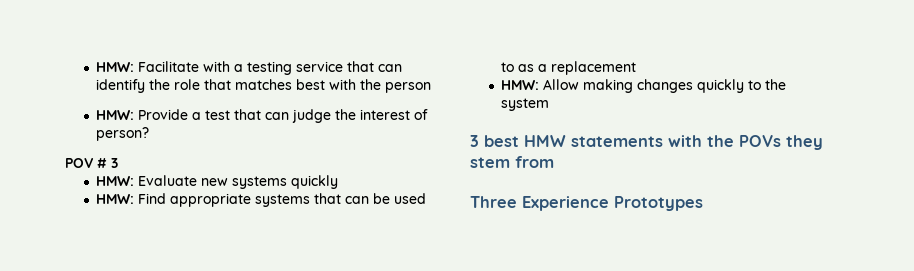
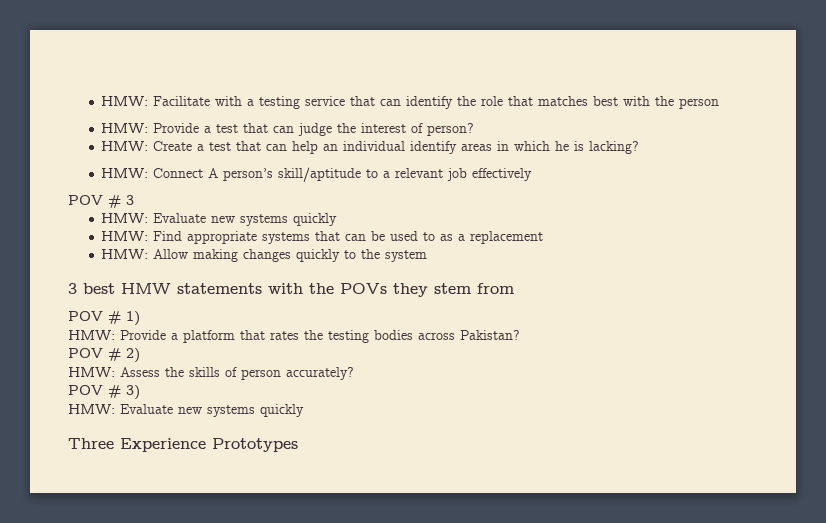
+ HMW: Create a test that can help an individual identify areas in which he is lacking?
+ HMW: Connect A person’s skill/aptitude to a relevant job effectively
+ POV # 1)
+ HMW: Provide a platform that rates the testing bodies across Pakistan?
+ POV # 2)
+ HMW: Assess the skills of person accurately?
+ POV # 3)
+ HMW: Evaluate new systems quickly

